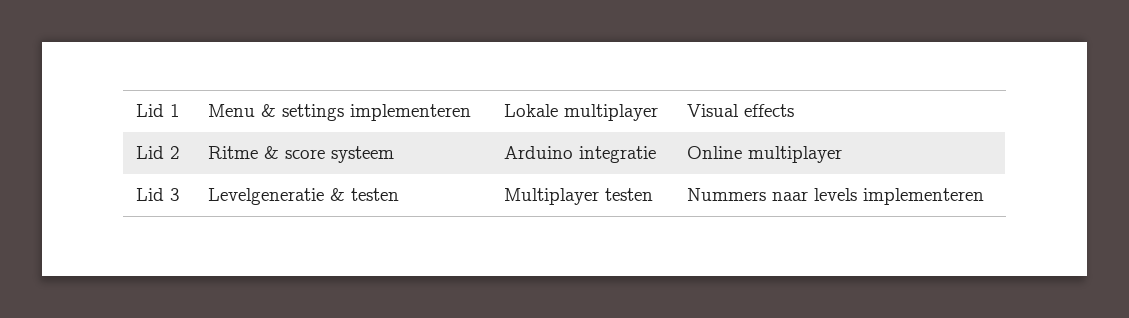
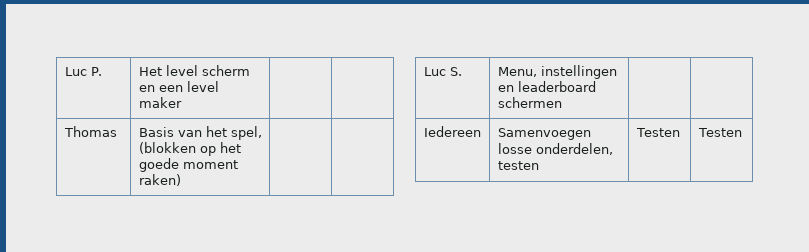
- Lid 1 | Menu & settings implementeren | Lokale multiplayer | Visual effects
- Lid 2 | Ritme & score systeem | Arduino integratie | Online multiplayer
- Lid 3 | Levelgeneratie & testen | Multiplayer testen | Nummers naar levels implementeren
+ Luc P. | Het level scherm en een level maker | |
+ Thomas | Basis van het spel, (blokken op het goede moment raken) | |
+ Luc S. | Menu, instellingen en leaderboard schermen | |
+ Iedereen | Samenvoegen losse onderdelen, testen | Testen | Testen

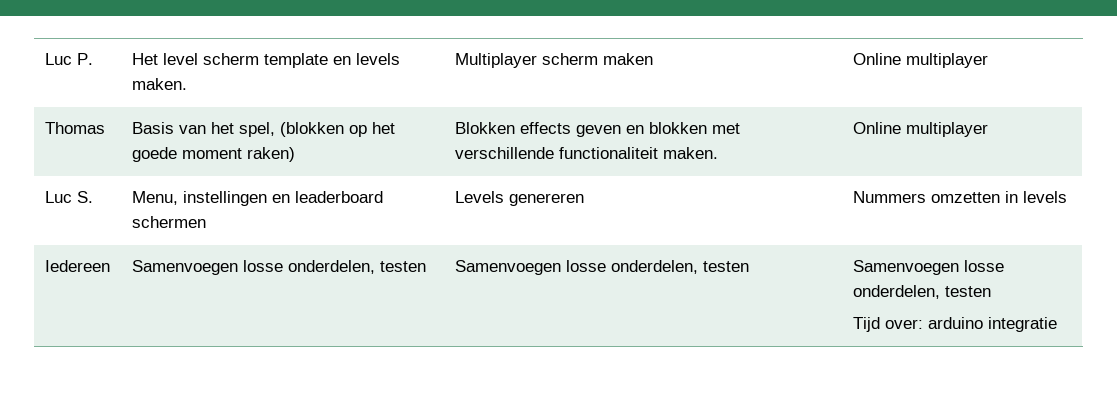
- Luc P. | Het level scherm en een level maker | |
+ Luc P. | Het level scherm template en levels maken. | Multiplayer scherm maken | Online multiplayer
- Thomas | Basis van het spel, (blokken op het goede moment raken) | |
+ Thomas | Basis van het spel, (blokken op het goede moment raken) | Blokken effects geven en blokken met verschillende functionaliteit maken. | Online multiplayer
- Luc S. | Menu, instellingen en leaderboard schermen | |
+ Luc S. | Menu, instellingen en leaderboard schermen | Levels genereren | Nummers omzetten in levels
- Iedereen | Samenvoegen losse onderdelen, testen | Testen | Testen
+ Iedereen | Samenvoegen losse onderdelen, testen | Samenvoegen losse onderdelen, testen | Samenvoegen losse onderdelen, testen
+ Tijd over: arduino integratie

